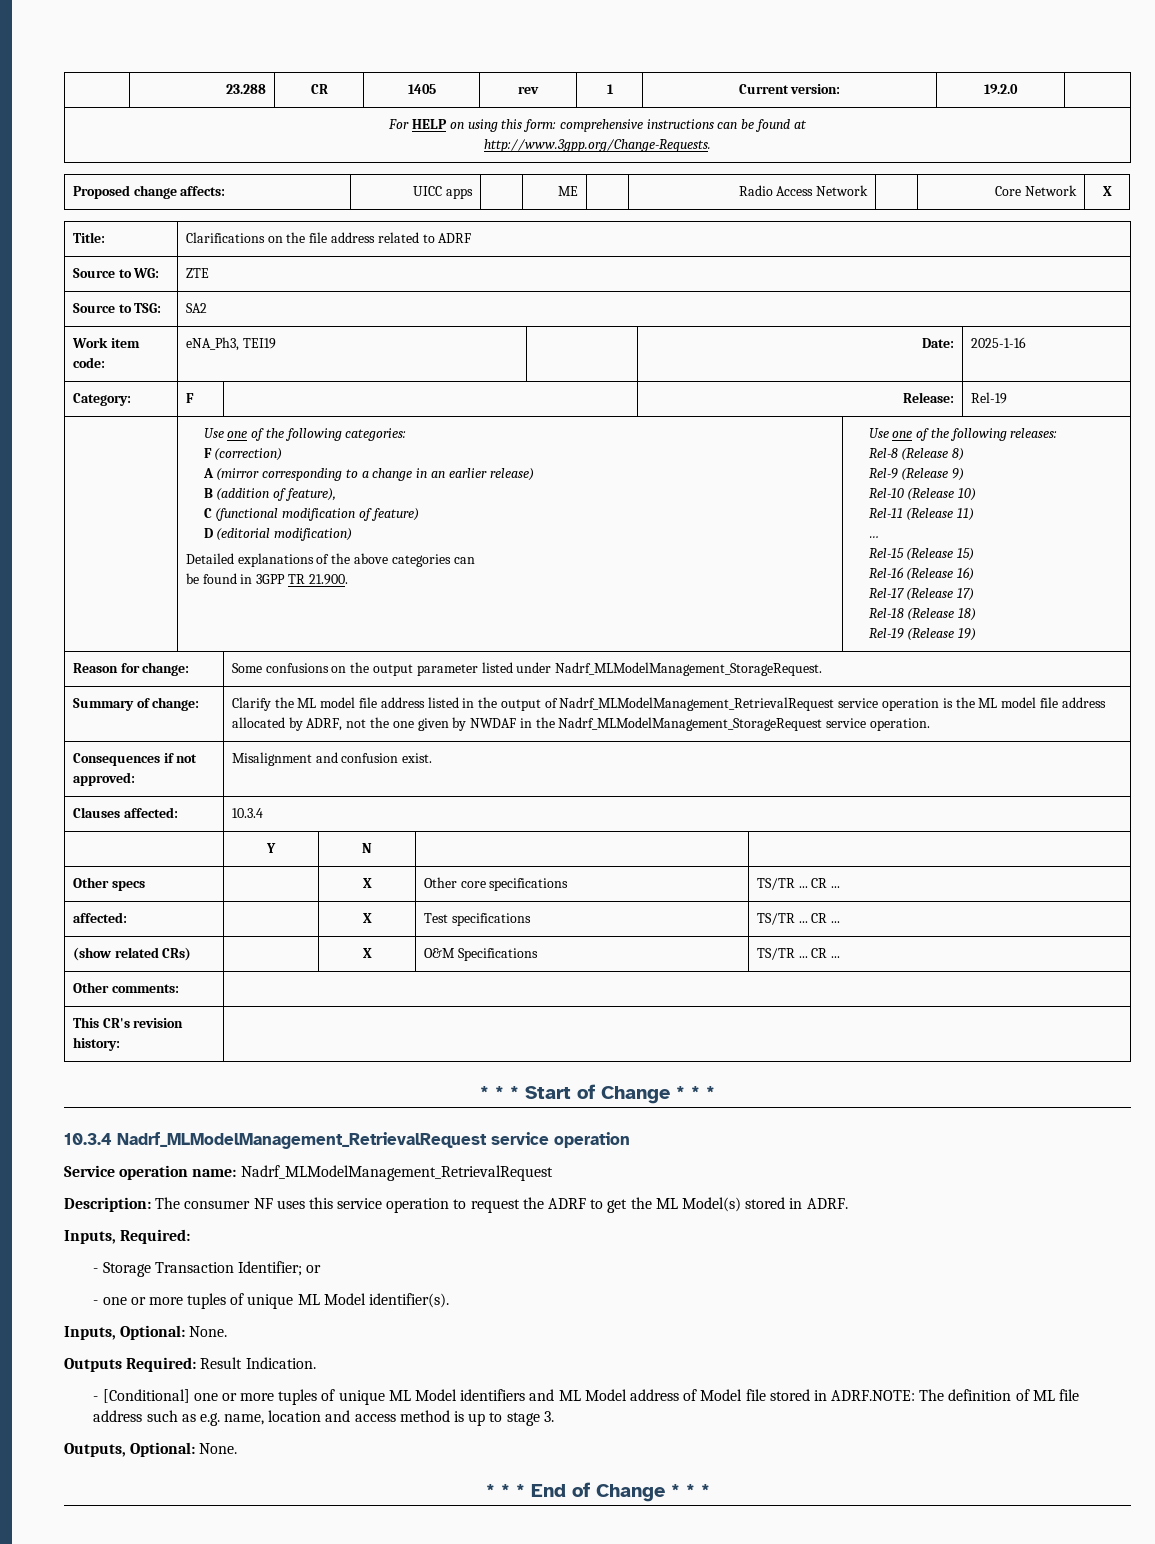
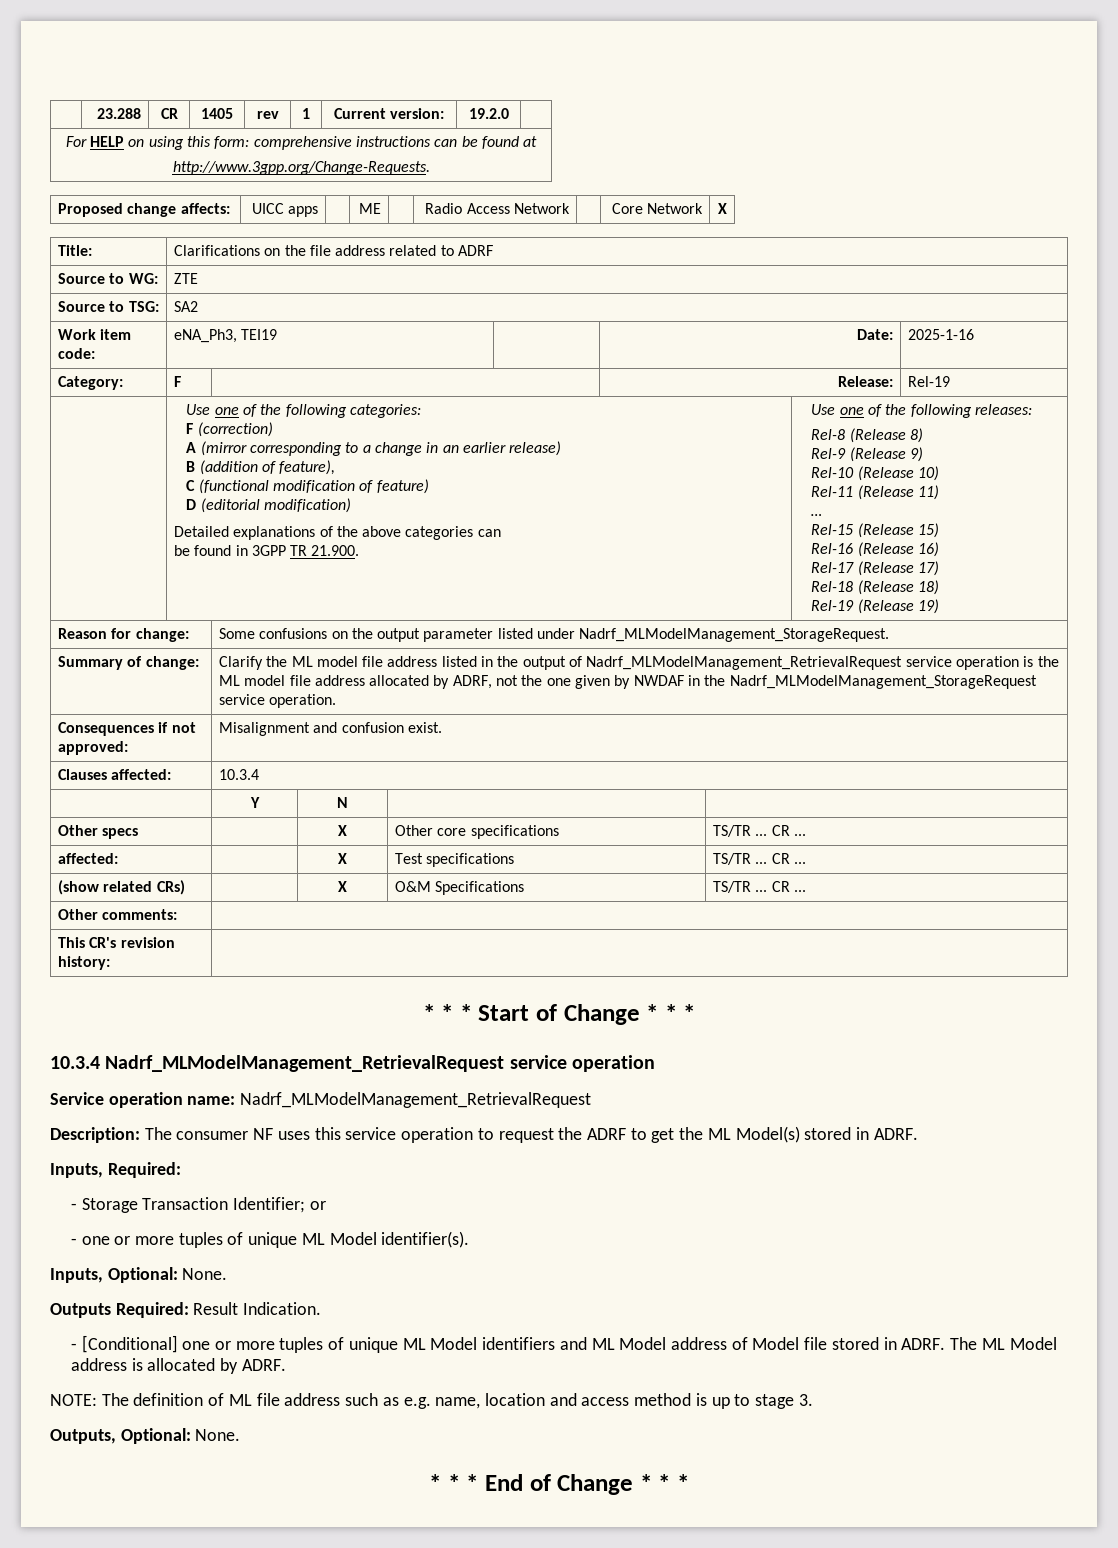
- - [Conditional] one or more tuples of unique ML Model identifiers and ML Model address of Model file stored in ADRF.NOTE: The definition of ML file address such as e.g. name, location and access method is up to stage 3.
+ - [Conditional] one or more tuples of unique ML Model identifiers and ML Model address of Model file stored in ADRF. The ML Model address is allocated by ADRF.
+ NOTE: The definition of ML file address such as e.g. name, location and access method is up to stage 3.

